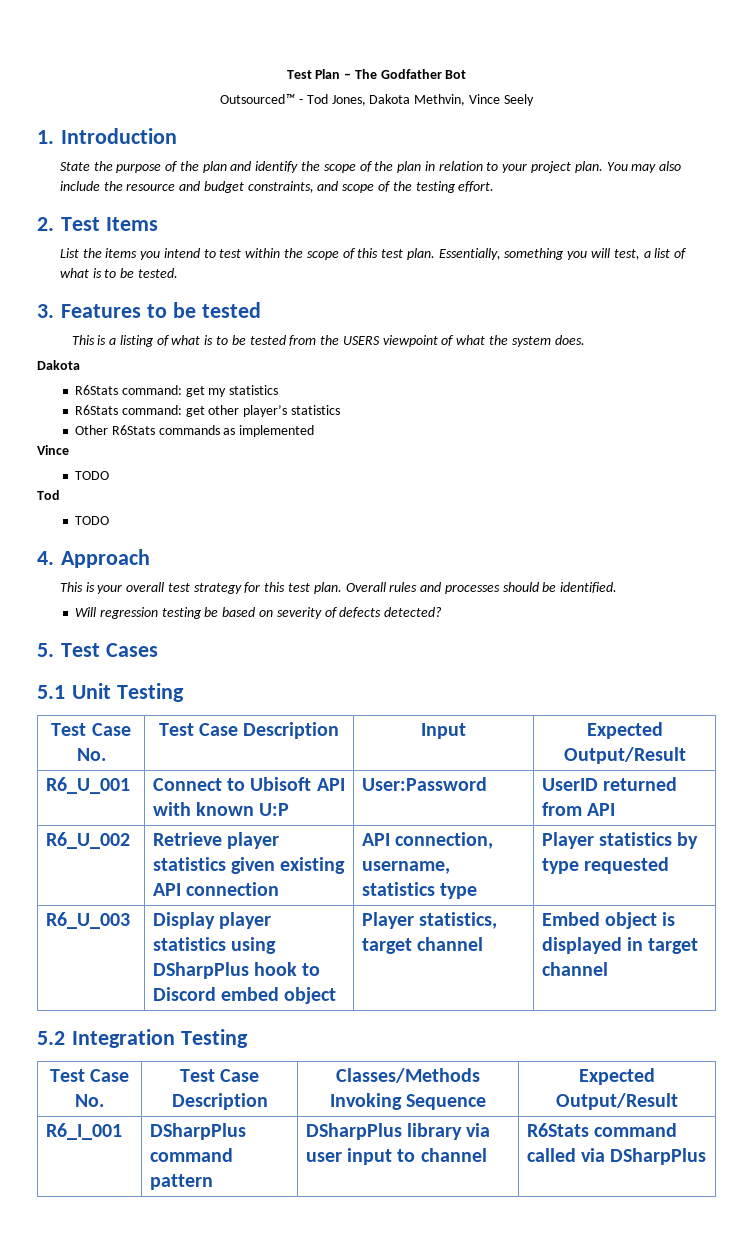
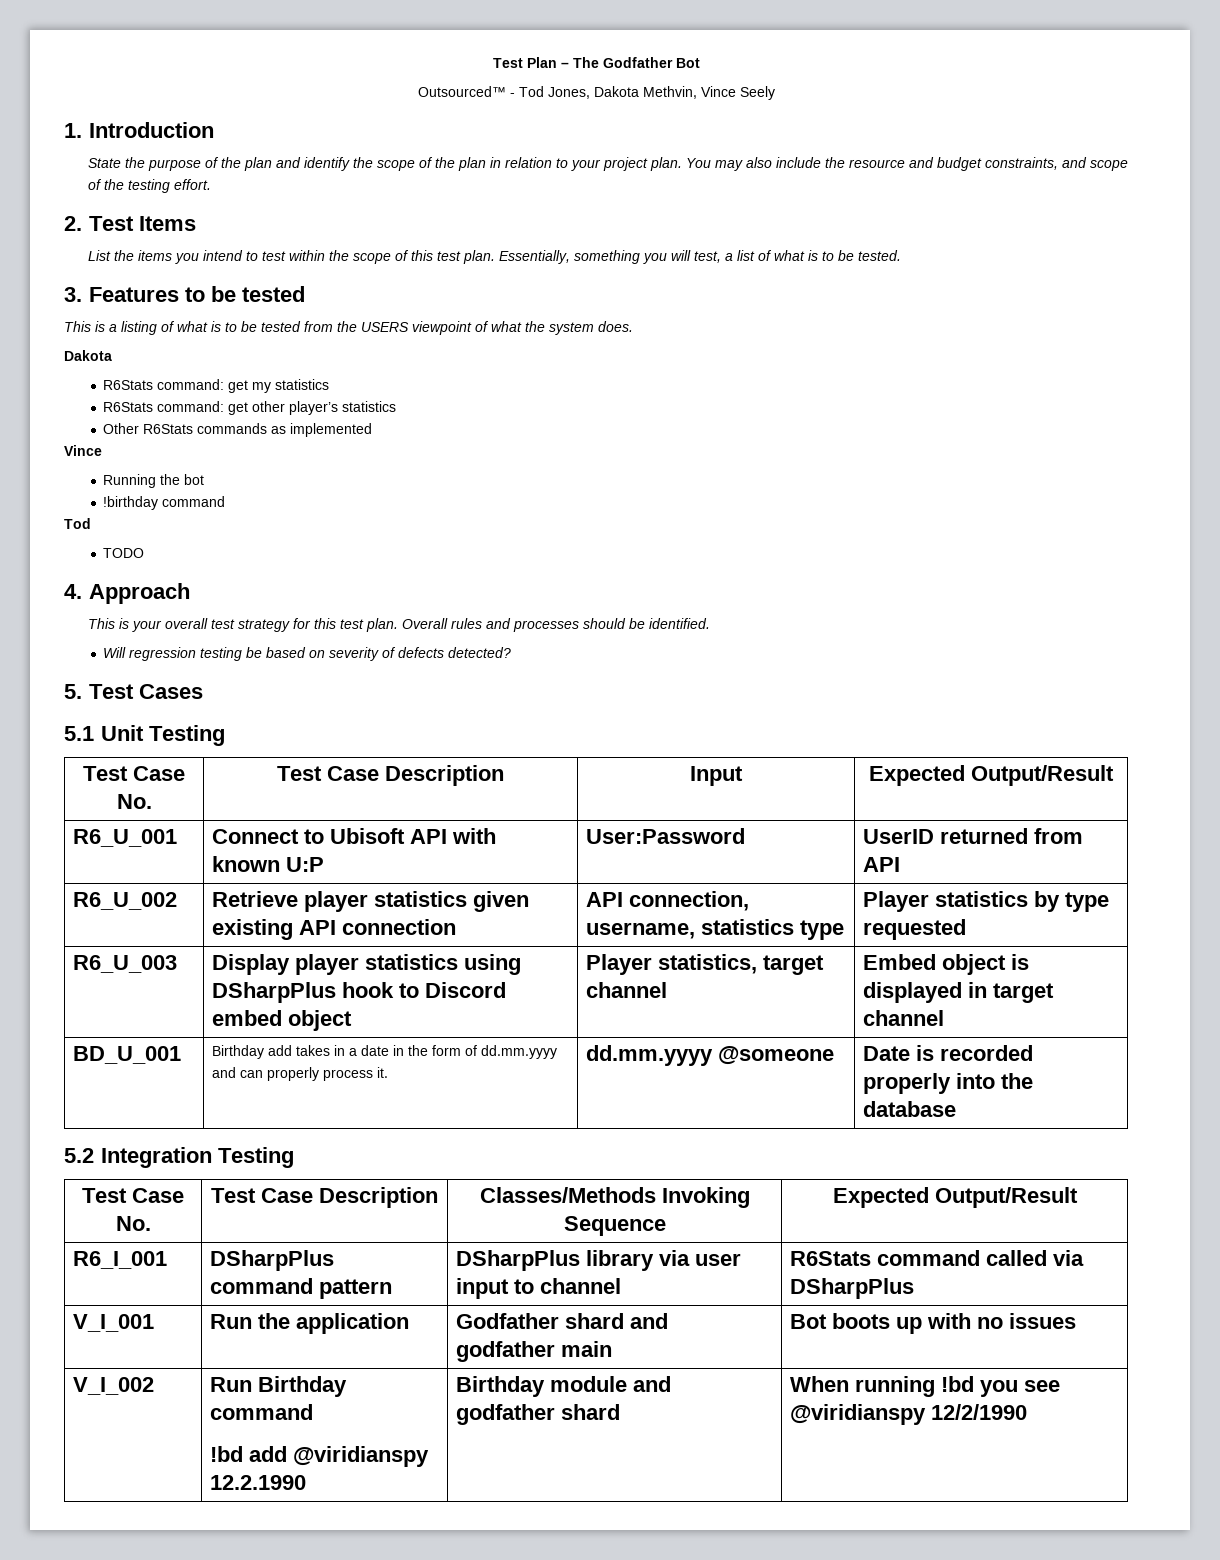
  Other R6Stats commands as implemented
  Vince
- TODO
+ Running the bot
+ !birthday command
+ BD_U_001 | Birthday add takes in a date in the form of dd.mm.yyyy and can properly process it. | dd.mm.yyyy @someone | Date is recorded properly into the database
+ V_I_001 | Run the application | Godfather shard and godfather main | Bot boots up with no issues
+ V_I_002 | Run Birthday command
+ !bd add @viridianspy 12.2.1990 | Birthday module and godfather shard | When running !bd you see @viridianspy 12/2/1990

